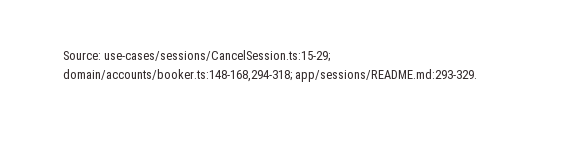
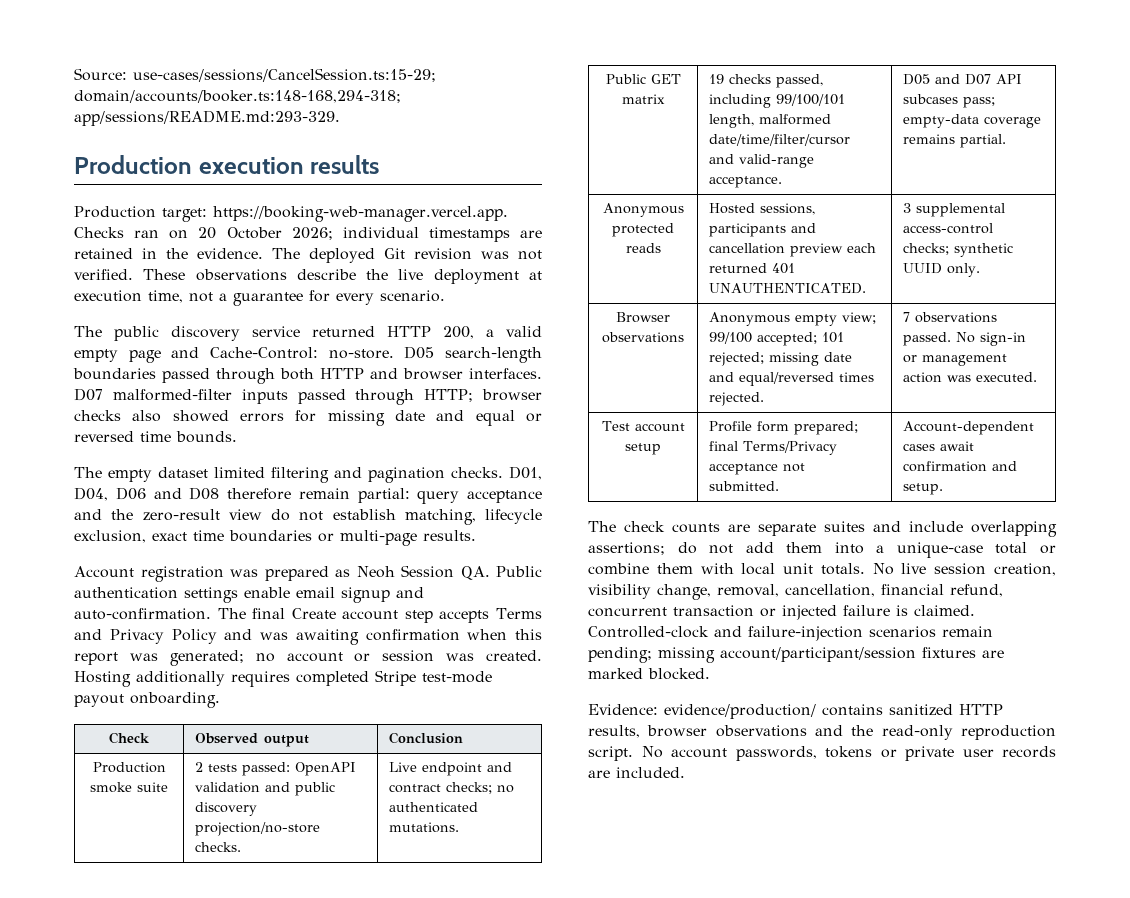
+ Production execution results
+ Production target: https://booking-web-manager.vercel.app. Checks ran on 20 October 2026; individual timestamps are retained in the evidence. The deployed Git revision was not verified. These observations describe the live deployment at execution time, not a guarantee for every scenario.
+ The public discovery service returned HTTP 200, a valid empty page and Cache-Control: no-store. D05 search-length boundaries passed through both HTTP and browser interfaces. D07 malformed-filter inputs passed through HTTP; browser checks also showed errors for missing date and equal or reversed time bounds.
+ The empty dataset limited filtering and pagination checks. D01, D04, D06 and D08 therefore remain partial: query acceptance and the zero-result view do not establish matching, lifecycle exclusion, exact time boundaries or multi-page results.
+ Account registration was prepared as Neoh Session QA. Public authentication settings enable email signup and auto-confirmation. The final Create account step accepts Terms and Privacy Policy and was awaiting confirmation when this report was generated; no account or session was created. Hosting additionally requires completed Stripe test-mode payout onboarding.
+ Check | Observed output | Conclusion
+ Production smoke suite | 2 tests passed: OpenAPI validation and public discovery projection/no-store checks. | Live endpoint and contract checks; no authenticated mutations.
+ Public GET matrix | 19 checks passed, including 99/100/101 length, malformed date/time/filter/cursor and valid-range acceptance. | D05 and D07 API subcases pass; empty-data coverage remains partial.
+ Anonymous protected reads | Hosted sessions, participants and cancellation preview each returned 401 UNAUTHENTICATED. | 3 supplemental access-control checks; synthetic UUID only.
+ Browser observations | Anonymous empty view; 99/100 accepted; 101 rejected; missing date and equal/reversed times rejected. | 7 observations passed. No sign-in or management action was executed.
+ Test account setup | Profile form prepared; final Terms/Privacy acceptance not submitted. | Account-dependent cases await confirmation and setup.
+ The check counts are separate suites and include overlapping assertions; do not add them into a unique-case total or combine them with local unit totals. No live session creation, visibility change, removal, cancellation, financial refund, concurrent transaction or injected failure is claimed. Controlled-clock and failure-injection scenarios remain pending; missing account/participant/session fixtures are marked blocked.
+ Evidence: evidence/production/ contains sanitized HTTP results, browser observations and the read-only reproduction script. No account passwords, tokens or private user records are included.

